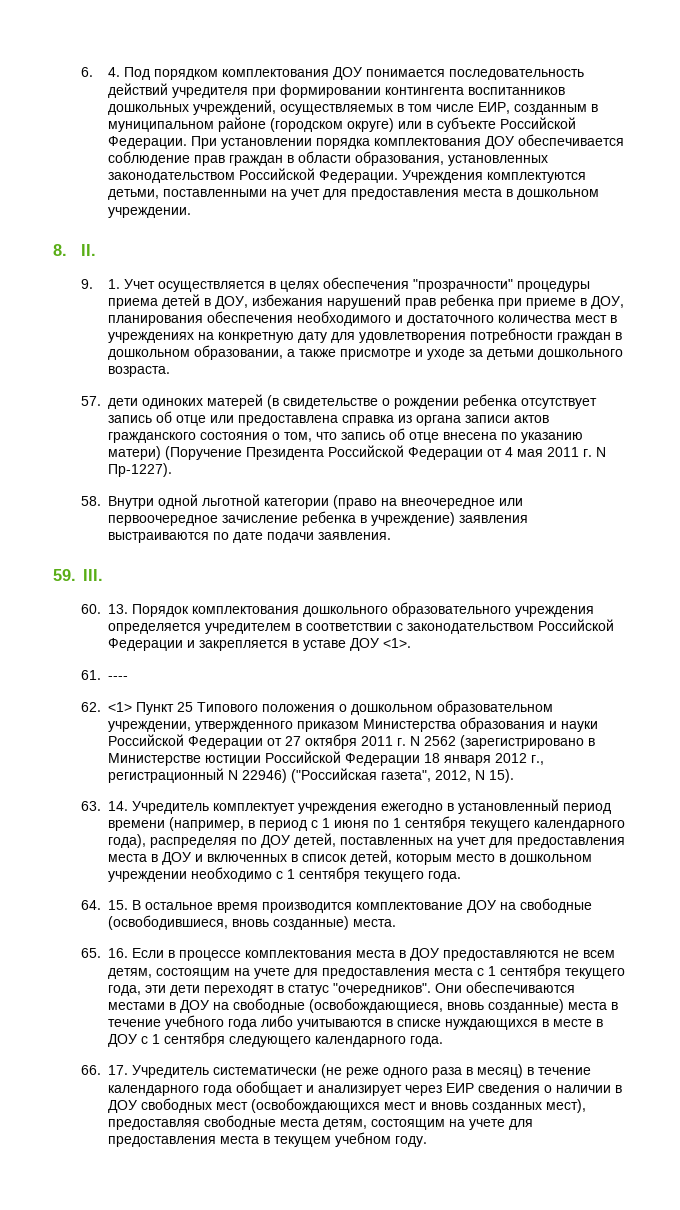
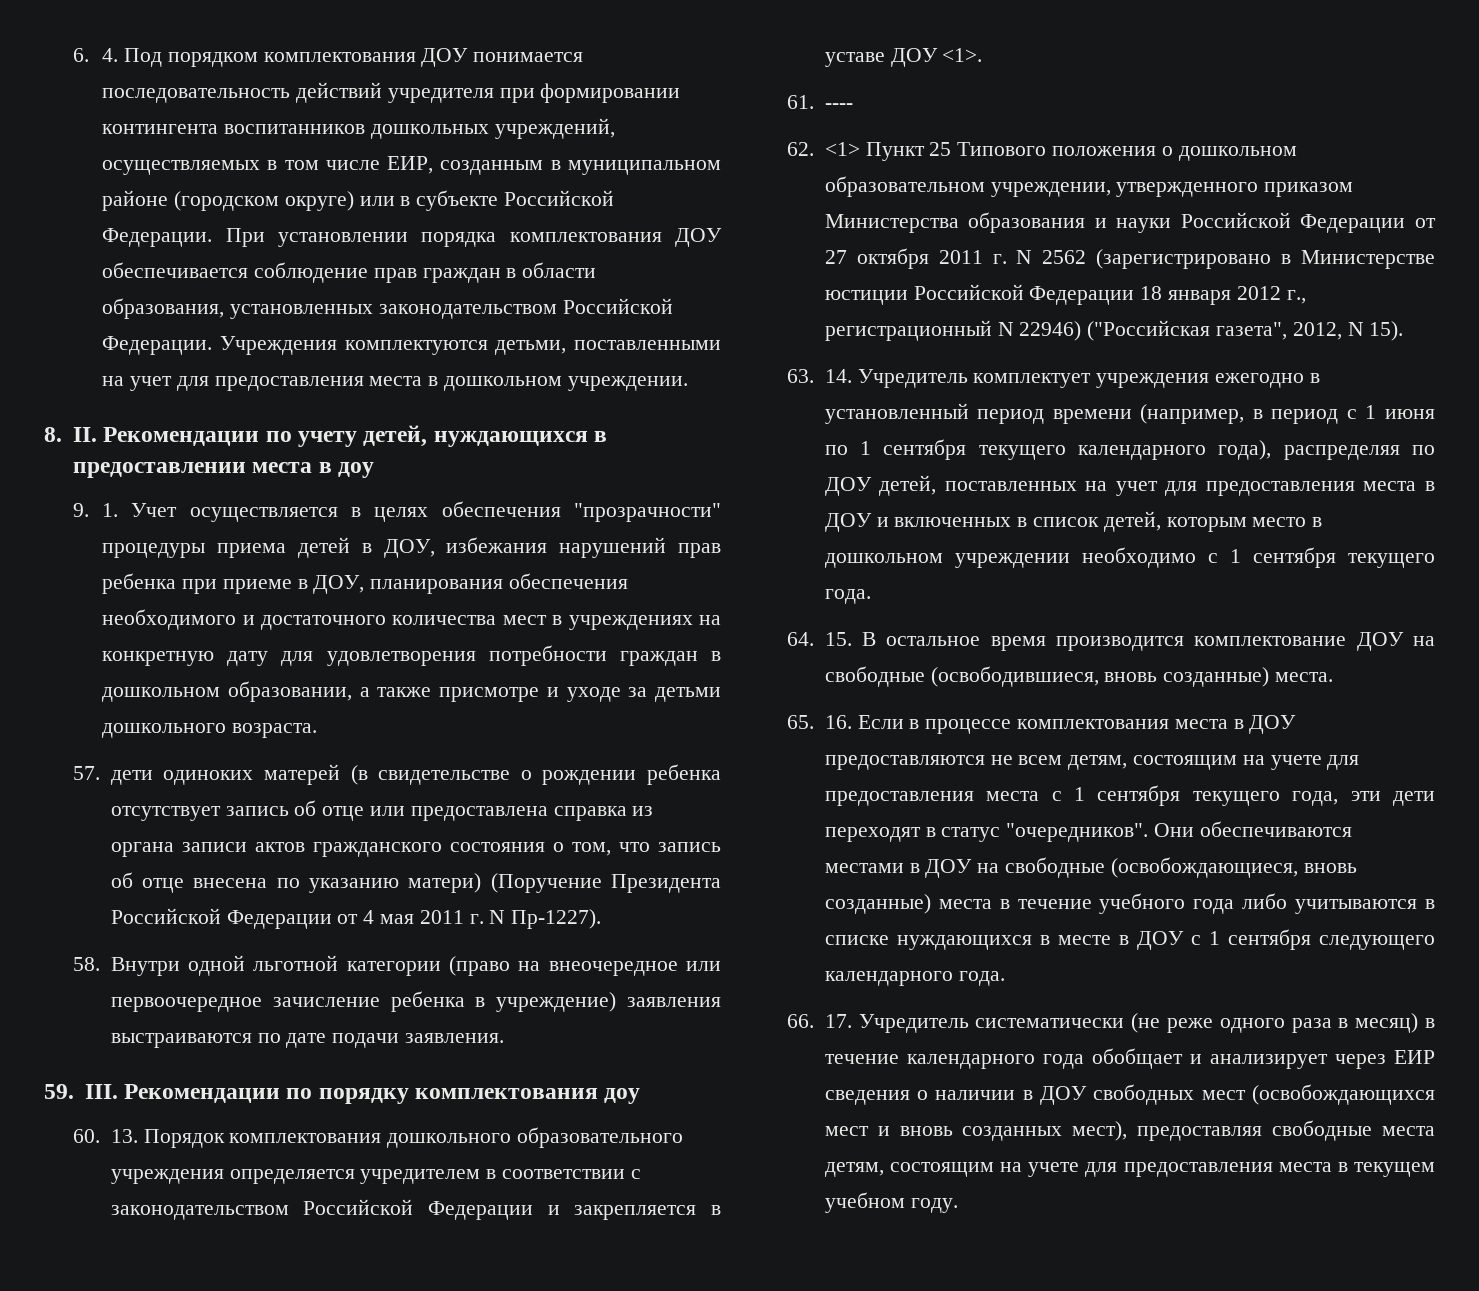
- 8. II.
+ 8. II. Рекомендации по учету детей, нуждающихся в предоставлении места в доу
- 59. III.
+ 59. III. Рекомендации по порядку комплектования доу

